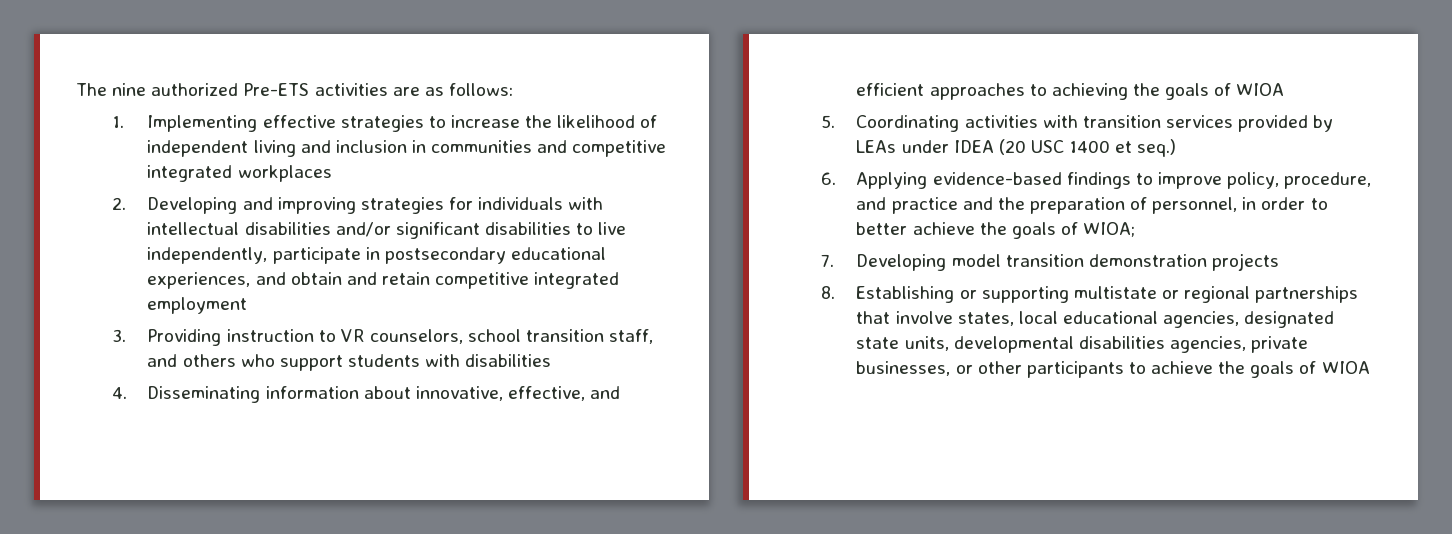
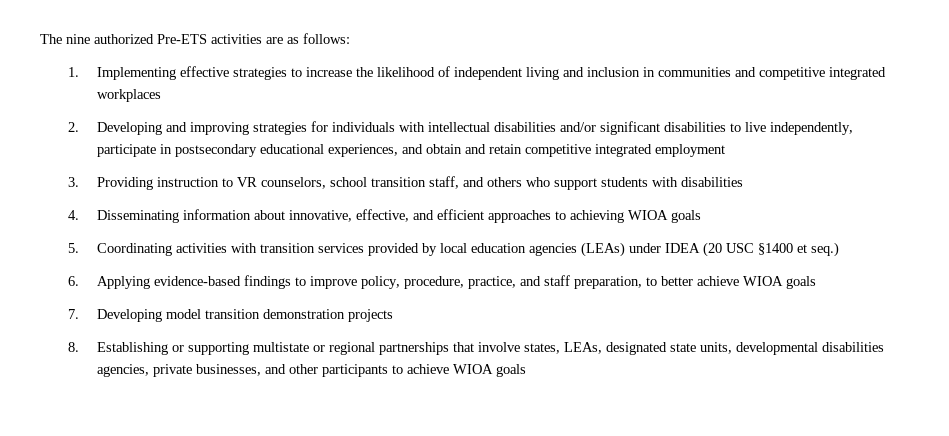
- 4. Disseminating information about innovative, effective, and efficient approaches to achieving the goals of WIOA
+ 4. Disseminating information about innovative, effective, and efficient approaches to achieving WIOA goals
- 5. Coordinating activities with transition services provided by LEAs under IDEA (20 USC 1400 et seq.)
+ 5. Coordinating activities with transition services provided by local education agencies (LEAs) under IDEA (20 USC §1400 et seq.)
- 6. Applying evidence-based findings to improve policy, procedure, and practice and the preparation of personnel, in order to better achieve the goals of WIOA;
+ 6. Applying evidence-based findings to improve policy, procedure, practice, and staff preparation, to better achieve WIOA goals
- 8. Establishing or supporting multistate or regional partnerships that involve states, local educational agencies, designated state units, developmental disabilities agencies, private businesses, or other participants to achieve the goals of WIOA
+ 8. Establishing or supporting multistate or regional partnerships that involve states, LEAs, designated state units, developmental disabilities agencies, private businesses, and other participants to achieve WIOA goals

